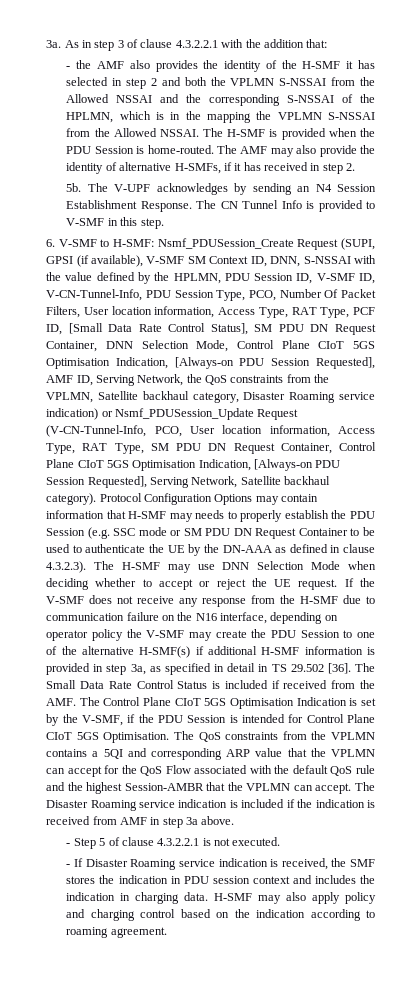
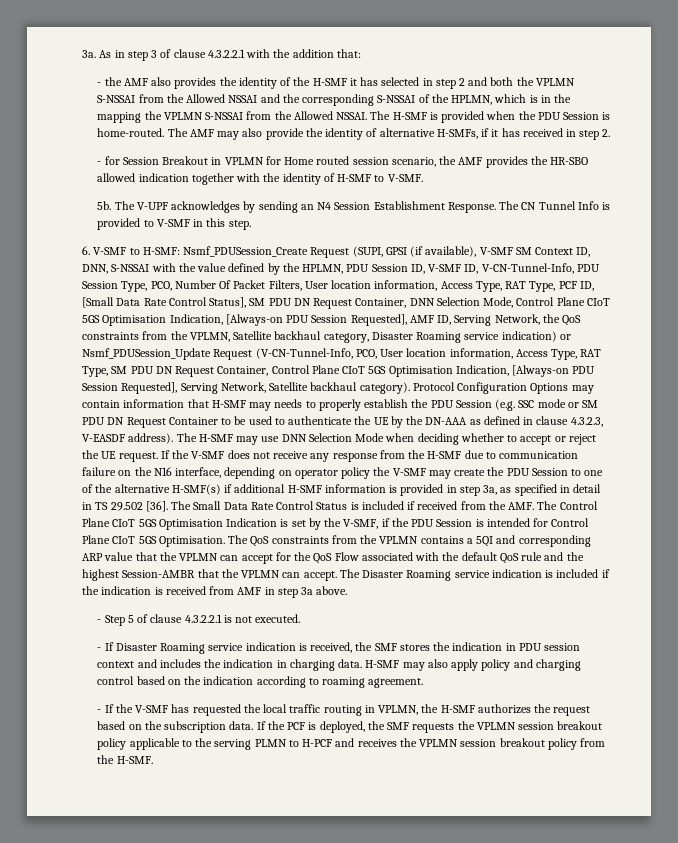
+ - for Session Breakout in VPLMN for Home routed session scenario, the AMF provides the HR-SBO allowed indication together with the identity of H-SMF to V-SMF.
- Protocol Configuration Options may contain information that H-SMF may needs to properly establish the PDU Session (e.g. SSC mode or SM PDU DN Request Container to be used to authenticate the UE by the DN-AAA as defined in clause 4.3.2.3). The H-SMF may use DNN Selection Mode when deciding whether to accept or reject the UE request.
+ Protocol Configuration Options may contain information that H-SMF may needs to properly establish the PDU Session (e.g. SSC mode or SM PDU DN Request Container to be used to authenticate the UE by the DN-AAA as defined in clause 4.3.2.3, V-EASDF address). The H-SMF may use DNN Selection Mode when deciding whether to accept or reject the UE request.
+ - If the V-SMF has requested the local traffic routing in VPLMN, the H-SMF authorizes the request based on the subscription data. If the PCF is deployed, the SMF requests the VPLMN session breakout policy applicable to the serving PLMN to H-PCF and receives the VPLMN session breakout policy from the H-SMF.

